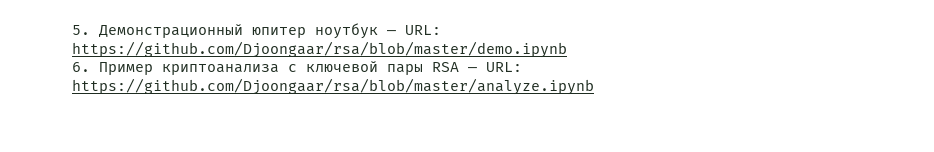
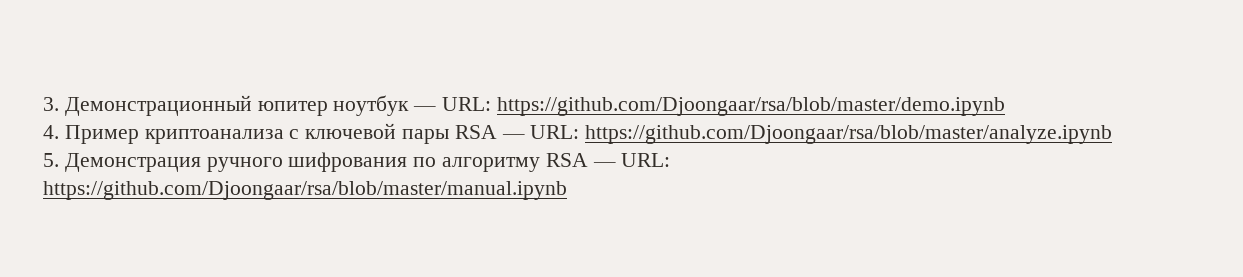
- 5. Демонстрационный юпитер ноутбук — URL: https://github.com/Djoongaar/rsa/blob/master/demo.ipynb
+ 3. Демонстрационный юпитер ноутбук — URL: https://github.com/Djoongaar/rsa/blob/master/demo.ipynb
- 6. Пример криптоанализа с ключевой пары RSA — URL: https://github.com/Djoongaar/rsa/blob/master/analyze.ipynb
+ 4. Пример криптоанализа с ключевой пары RSA — URL: https://github.com/Djoongaar/rsa/blob/master/analyze.ipynb
+ 5. Демонстрация ручного шифрования по алгоритму RSA — URL: https://github.com/Djoongaar/rsa/blob/master/manual.ipynb

